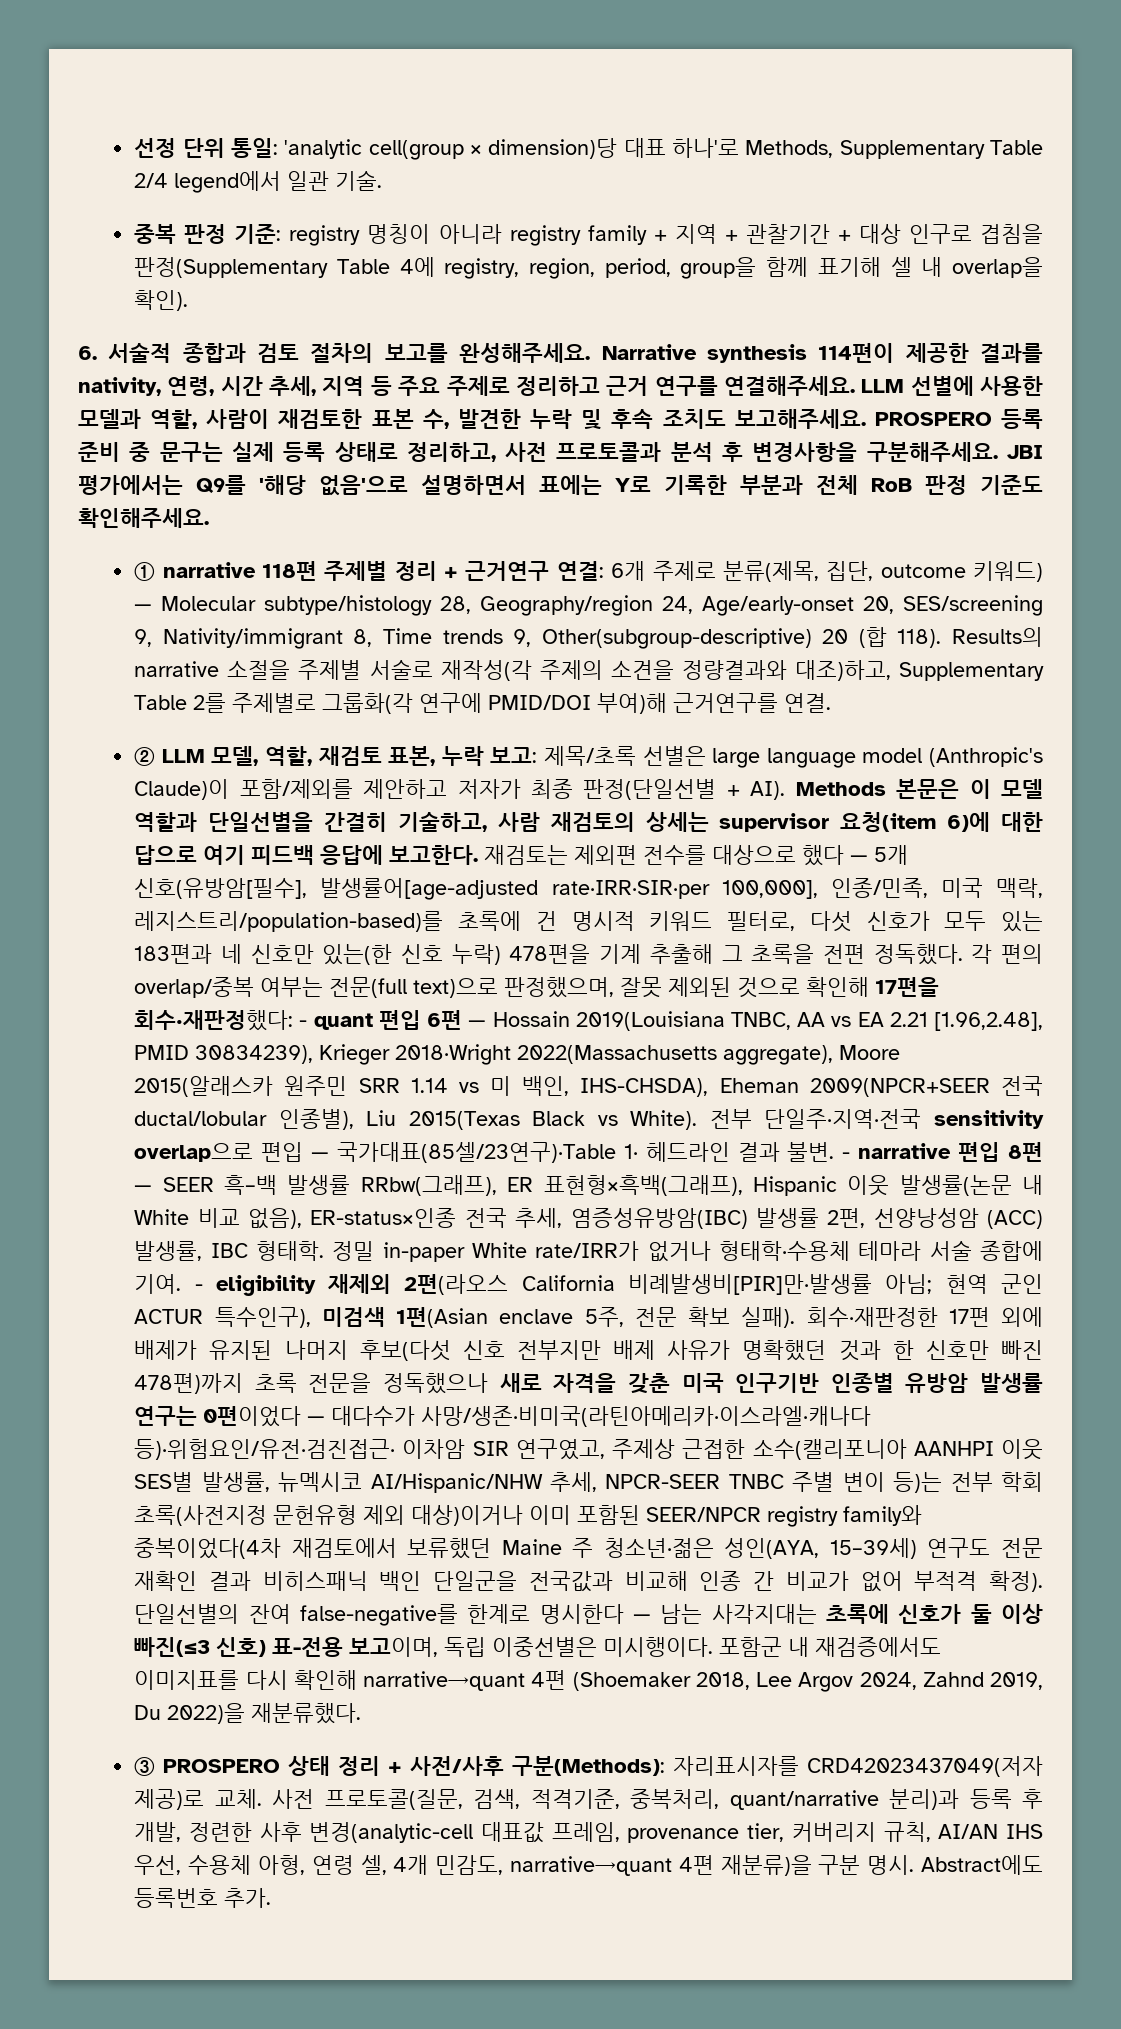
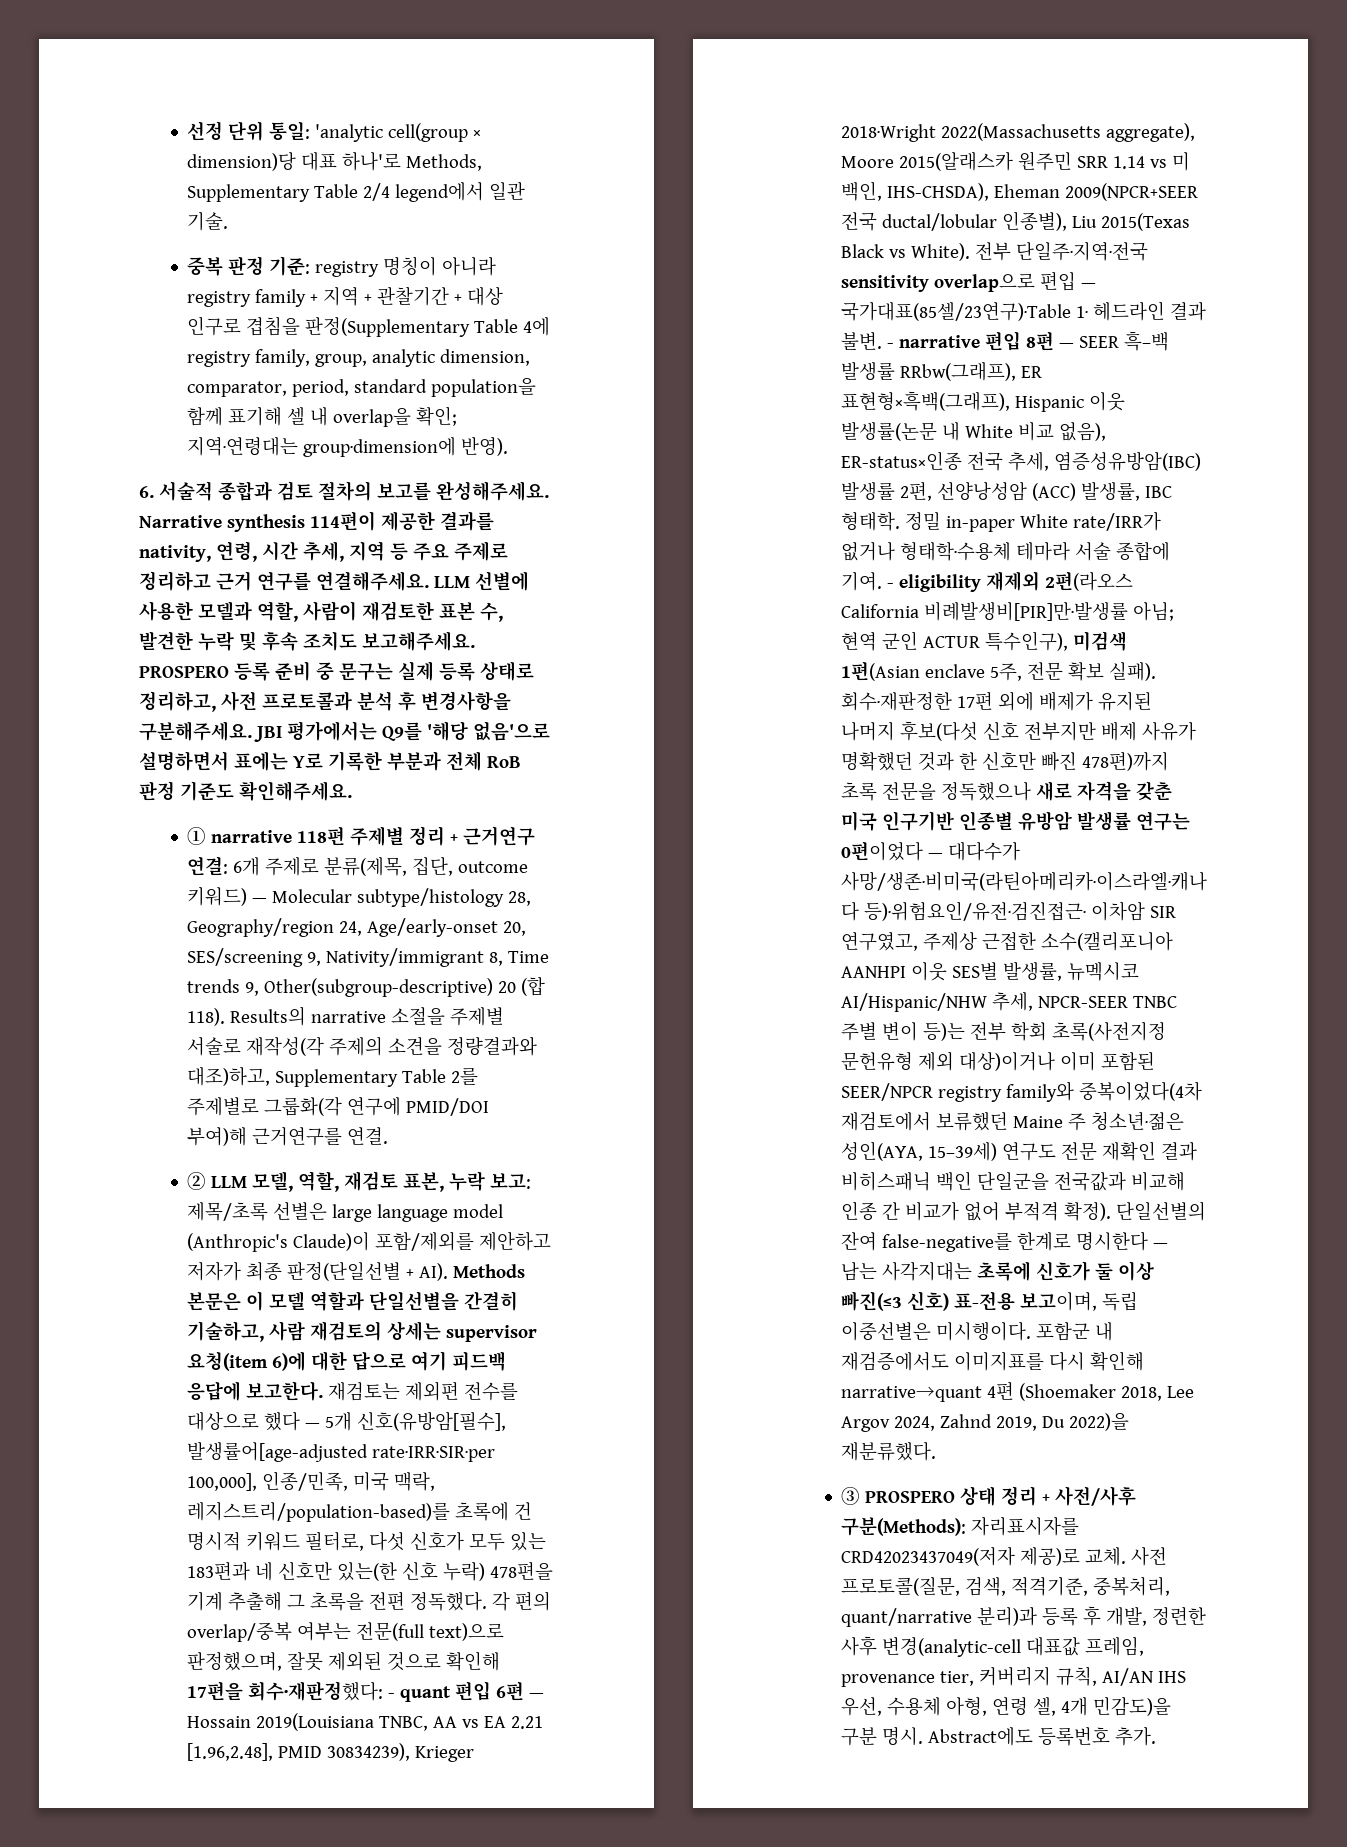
- 중복 판정 기준: registry 명칭이 아니라 registry family + 지역 + 관찰기간 + 대상 인구로 겹침을 판정(Supplementary Table 4에 registry, region, period, group을 함께 표기해 셀 내 overlap을 확인).
+ 중복 판정 기준: registry 명칭이 아니라 registry family + 지역 + 관찰기간 + 대상 인구로 겹침을 판정(Supplementary Table 4에 registry family, group, analytic dimension, comparator, period, standard population을 함께 표기해 셀 내 overlap을 확인; 지역·연령대는 group·dimension에 반영).
- 사전 프로토콜(질문, 검색, 적격기준, 중복처리, quant/narrative 분리)과 등록 후 개발, 정련한 사후 변경(analytic-cell 대표값 프레임, provenance tier, 커버리지 규칙, AI/AN IHS 우선, 수용체 아형, 연령 셀, 4개 민감도, narrative→quant 4편 재분류)을 구분 명시.
+ 사전 프로토콜(질문, 검색, 적격기준, 중복처리, quant/narrative 분리)과 등록 후 개발, 정련한 사후 변경(analytic-cell 대표값 프레임, provenance tier, 커버리지 규칙, AI/AN IHS 우선, 수용체 아형, 연령 셀, 4개 민감도)을 구분 명시.

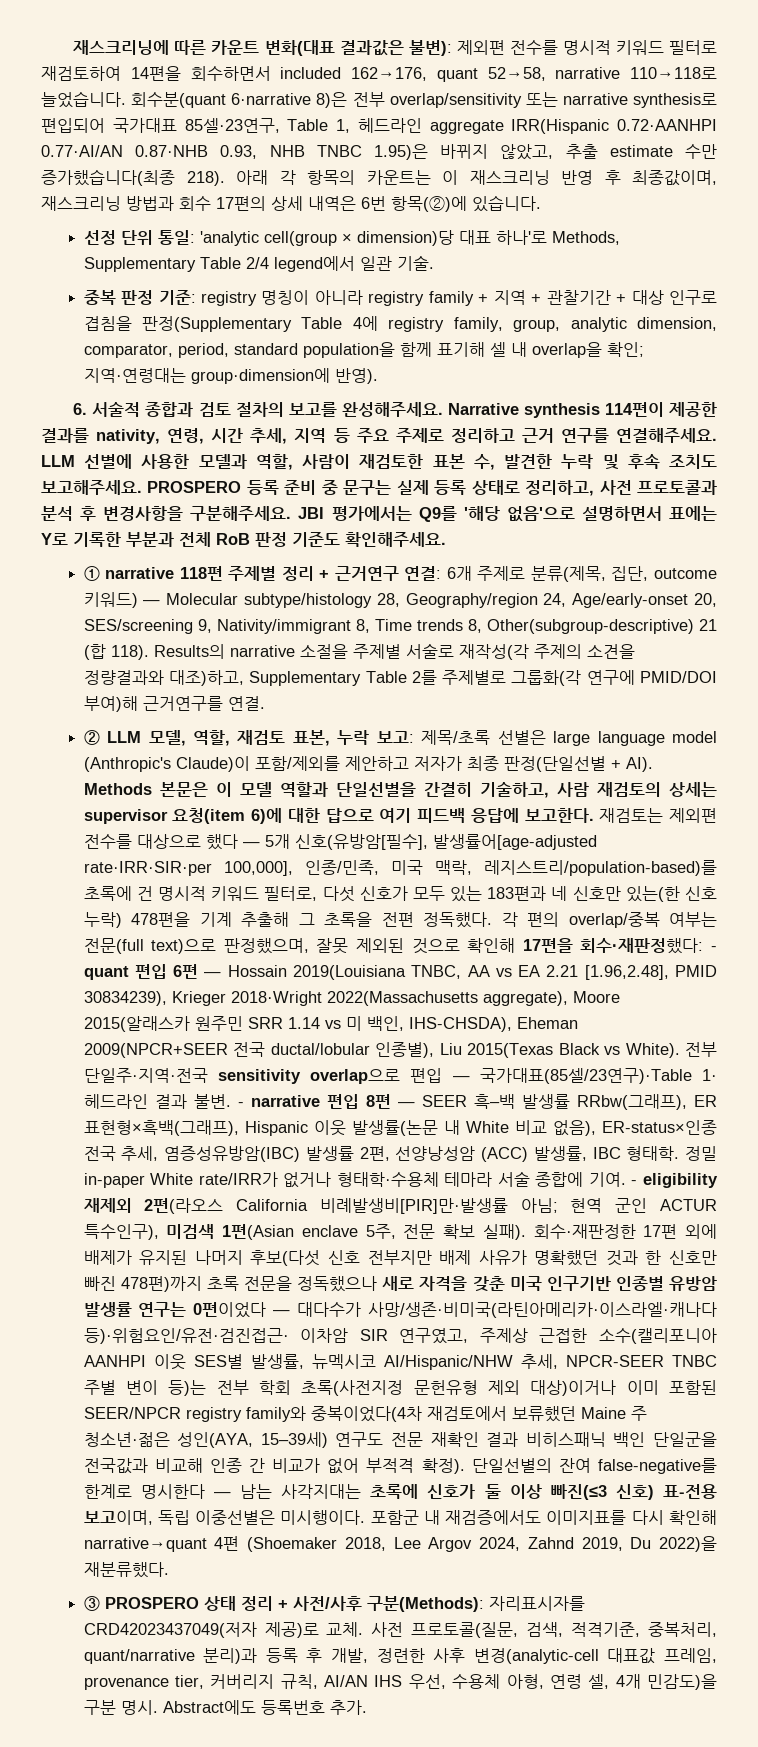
+ 재스크리닝에 따른 카운트 변화(대표 결과값은 불변): 제외편 전수를 명시적 키워드 필터로 재검토하여 14편을 회수하면서 included 162→176, quant 52→58, narrative 110→118로 늘었습니다. 회수분(quant 6·narrative 8)은 전부 overlap/sensitivity 또는 narrative synthesis로 편입되어 국가대표 85셀·23연구, Table 1, 헤드라인 aggregate IRR(Hispanic 0.72·AANHPI 0.77·AI/AN 0.87·NHB 0.93, NHB TNBC 1.95)은 바뀌지 않았고, 추출 estimate 수만 증가했습니다(최종 218). 아래 각 항목의 카운트는 이 재스크리닝 반영 후 최종값이며, 재스크리닝 방법과 회수 17편의 상세 내역은 6번 항목(②)에 있습니다.
- ① narrative 118편 주제별 정리 + 근거연구 연결: 6개 주제로 분류(제목, 집단, outcome 키워드) — Molecular subtype/histology 28, Geography/region 24, Age/early-onset 20, SES/screening 9, Nativity/immigrant 8, Time trends 9, Other(subgroup-descriptive) 20 (합 118).
+ ① narrative 118편 주제별 정리 + 근거연구 연결: 6개 주제로 분류(제목, 집단, outcome 키워드) — Molecular subtype/histology 28, Geography/region 24, Age/early-onset 20, SES/screening 9, Nativity/immigrant 8, Time trends 8, Other(subgroup-descriptive) 21 (합 118).

